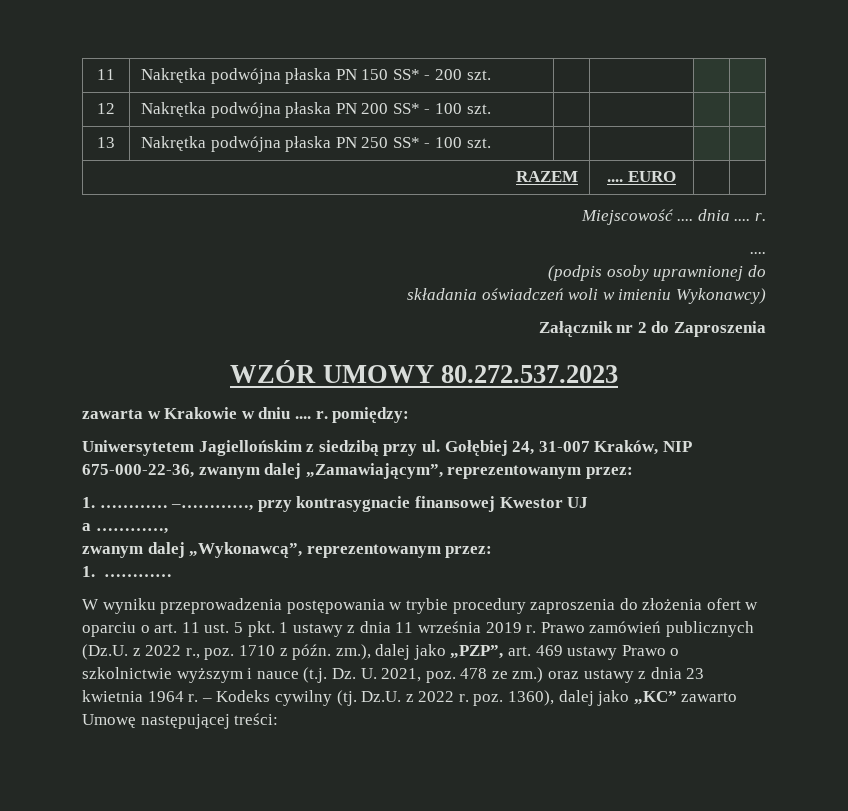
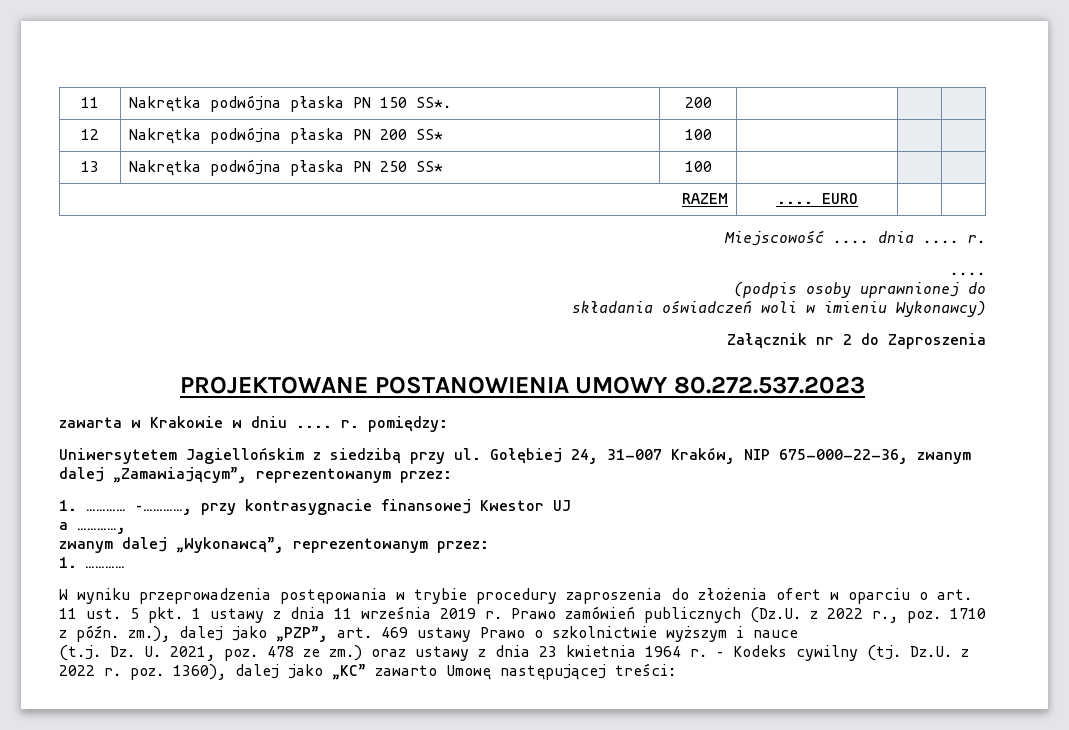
- 11 | Nakrętka podwójna płaska PN 150 SS* - 200 szt. | | | |
+ 11 | Nakrętka podwójna płaska PN 150 SS*. | 200 | | |
- 12 | Nakrętka podwójna płaska PN 200 SS* - 100 szt. | | | |
+ 12 | Nakrętka podwójna płaska PN 200 SS* | 100 | | |
- 13 | Nakrętka podwójna płaska PN 250 SS* - 100 szt. | | | |
+ 13 | Nakrętka podwójna płaska PN 250 SS* | 100 | | |
- WZÓR UMOWY 80.272.537.2023
+ PROJEKTOWANE POSTANOWIENIA UMOWY 80.272.537.2023
- Prawo zamówień publicznych (Dz.U. z 2022 r., poz. 1710 z późn. zm.), dalej jako „PZP”, art. 469 ustawy Prawo o szkolnictwie wyższym i nauce (t.j. Dz. U. 2021, poz. 478 ze zm.) oraz ustawy z dnia 23 kwietnia 1964 r.
+ Prawo zamówień publicznych (Dz.U. z 2022 r., poz. 1710 z późn. zm.), dalej jako „PZP”, art. 469 ustawy Prawo o szkolnictwie wyższym i nauce
+ (t.j. Dz. U. 2021, poz. 478 ze zm.) oraz ustawy z dnia 23 kwietnia 1964 r.

